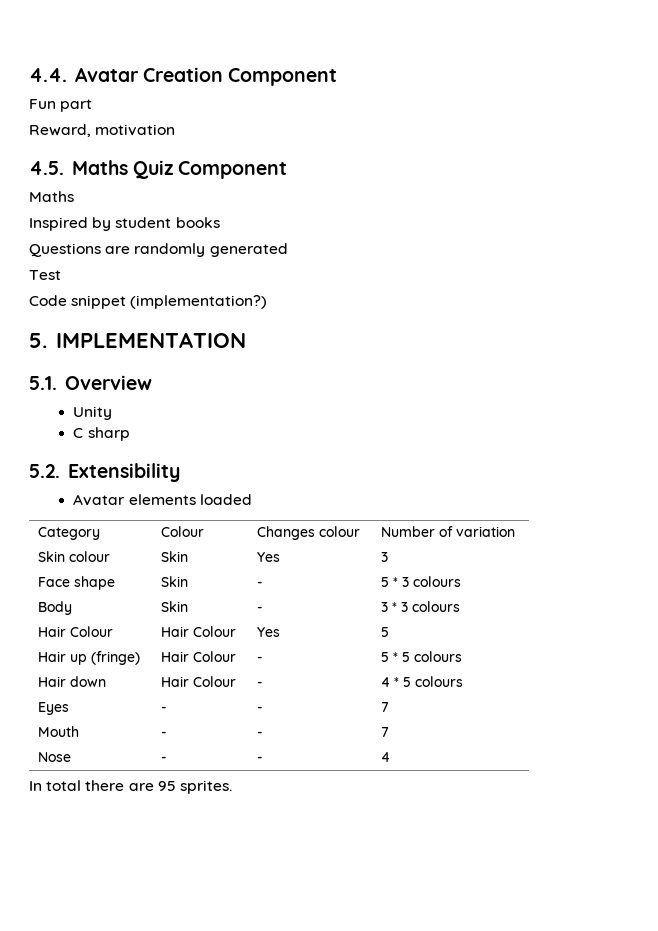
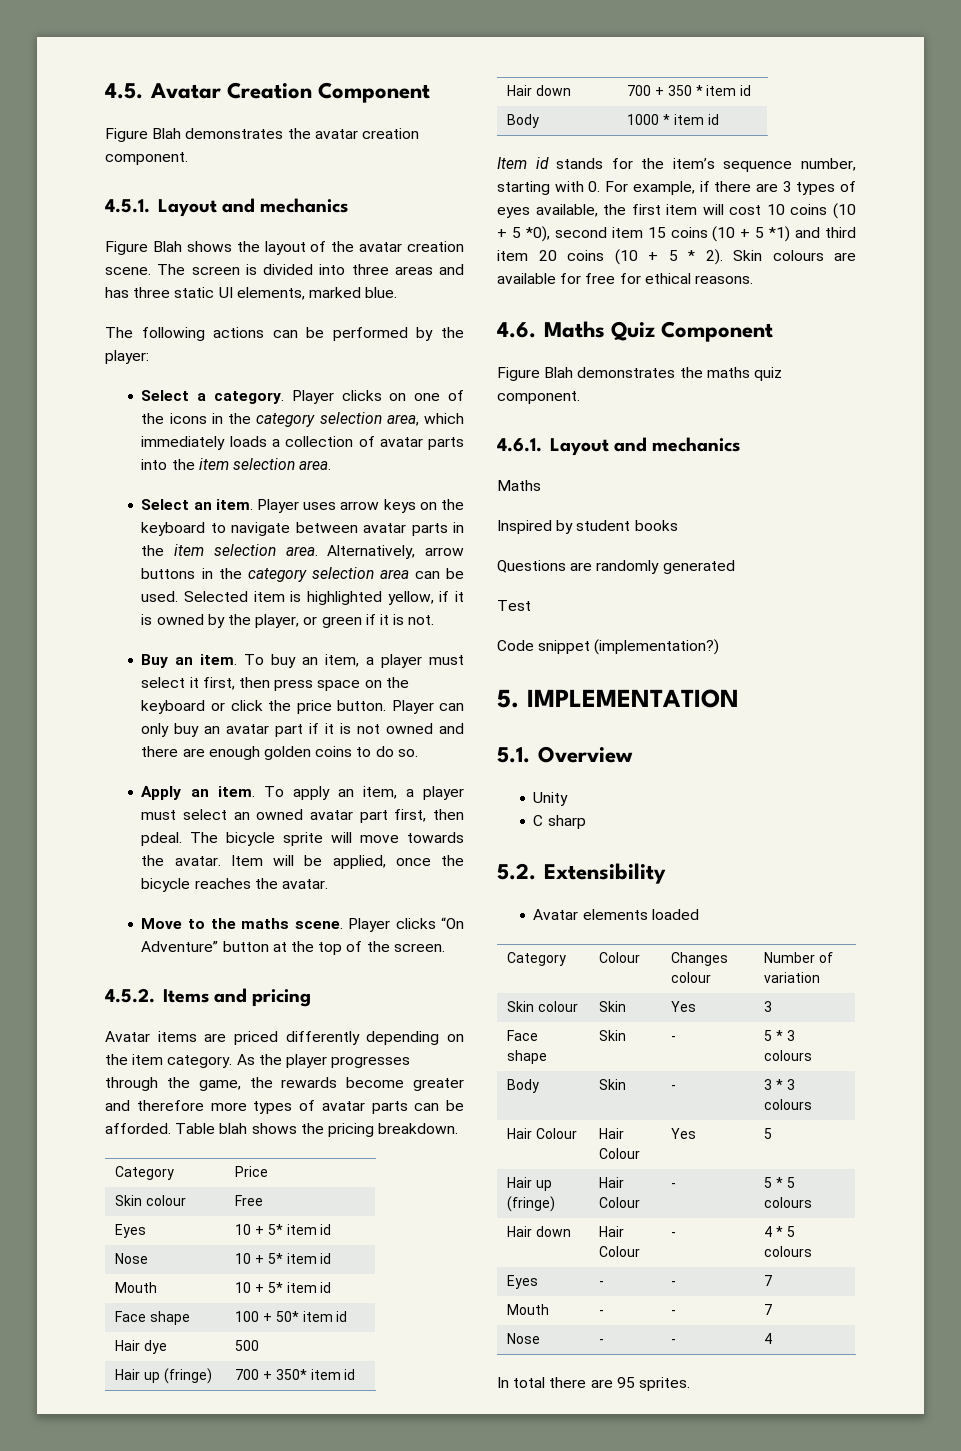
- 4.4. Avatar Creation Component
+ 4.5. Avatar Creation Component
- Fun part
- Reward, motivation
- 4.5. Maths Quiz Component
+ Figure Blah demonstrates the avatar creation component.
+ 4.5.1. Layout and mechanics
+ Figure Blah shows the layout of the avatar creation scene. The screen is divided into three areas and has three static UI elements, marked blue.
+ The following actions can be performed by the player:
+ Select a category. Player clicks on one of the icons in the category selection area, which immediately loads a collection of avatar parts into the item selection area.
+ Select an item. Player uses arrow keys on the keyboard to navigate between avatar parts in the item selection area. Alternatively, arrow buttons in the category selection area can be used. Selected item is highlighted yellow, if it is owned by the player, or green if it is not.
+ Buy an item. To buy an item, a player must select it first, then press space on the keyboard or click the price button. Player can only buy an avatar part if it is not owned and there are enough golden coins to do so.
+ Apply an item. To apply an item, a player must select an owned avatar part first, then pdeal. The bicycle sprite will move towards the avatar. Item will be applied, once the bicycle reaches the avatar.
+ Move to the maths scene. Player clicks “On Adventure” button at the top of the screen.
+ 4.5.2. Items and pricing
+ Avatar items are priced differently depending on the item category. As the player progresses through the game, the rewards become greater and therefore more types of avatar parts can be afforded. Table blah shows the pricing breakdown.
+ Category | Price
+ Skin colour | Free
+ Eyes | 10 + 5* item id
+ Nose | 10 + 5* item id
+ Mouth | 10 + 5* item id
+ Face shape | 100 + 50* item id
+ Hair dye | 500
+ Hair up (fringe) | 700 + 350* item id
+ Hair down | 700 + 350 * item id
+ Body | 1000 * item id
+ Item id stands for the item’s sequence number, starting with 0. For example, if there are 3 types of eyes available, the first item will cost 10 coins (10 + 5 *0), second item 15 coins (10 + 5 *1) and third item 20 coins (10 + 5 * 2). Skin colours are available for free for ethical reasons.
+ 4.6. Maths Quiz Component
+ Figure Blah demonstrates the maths quiz component.
+ 4.6.1. Layout and mechanics

